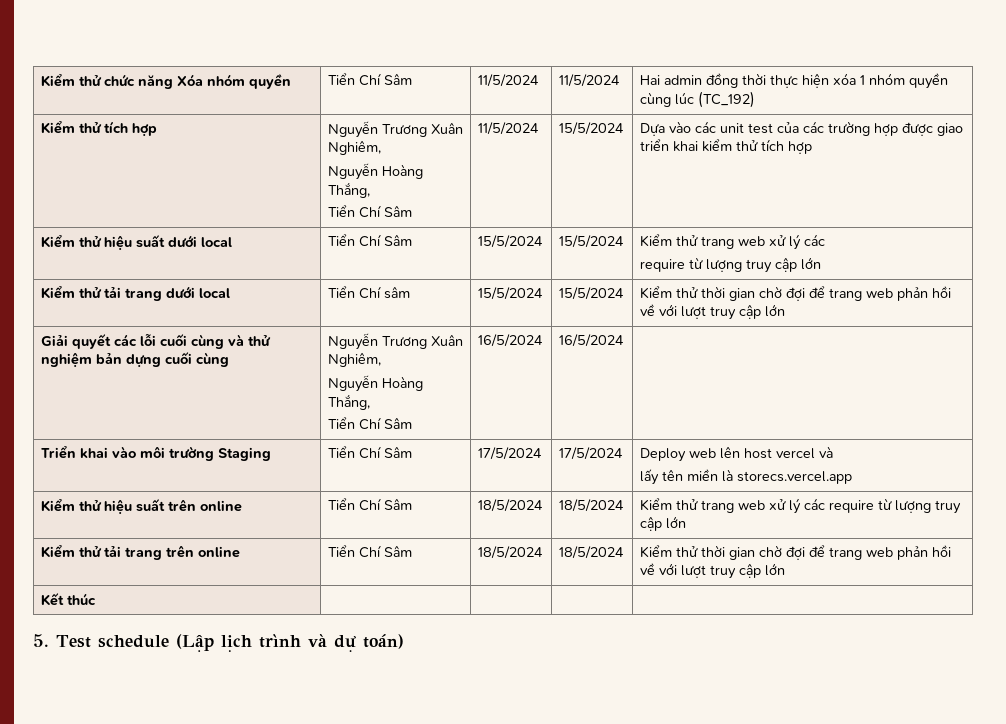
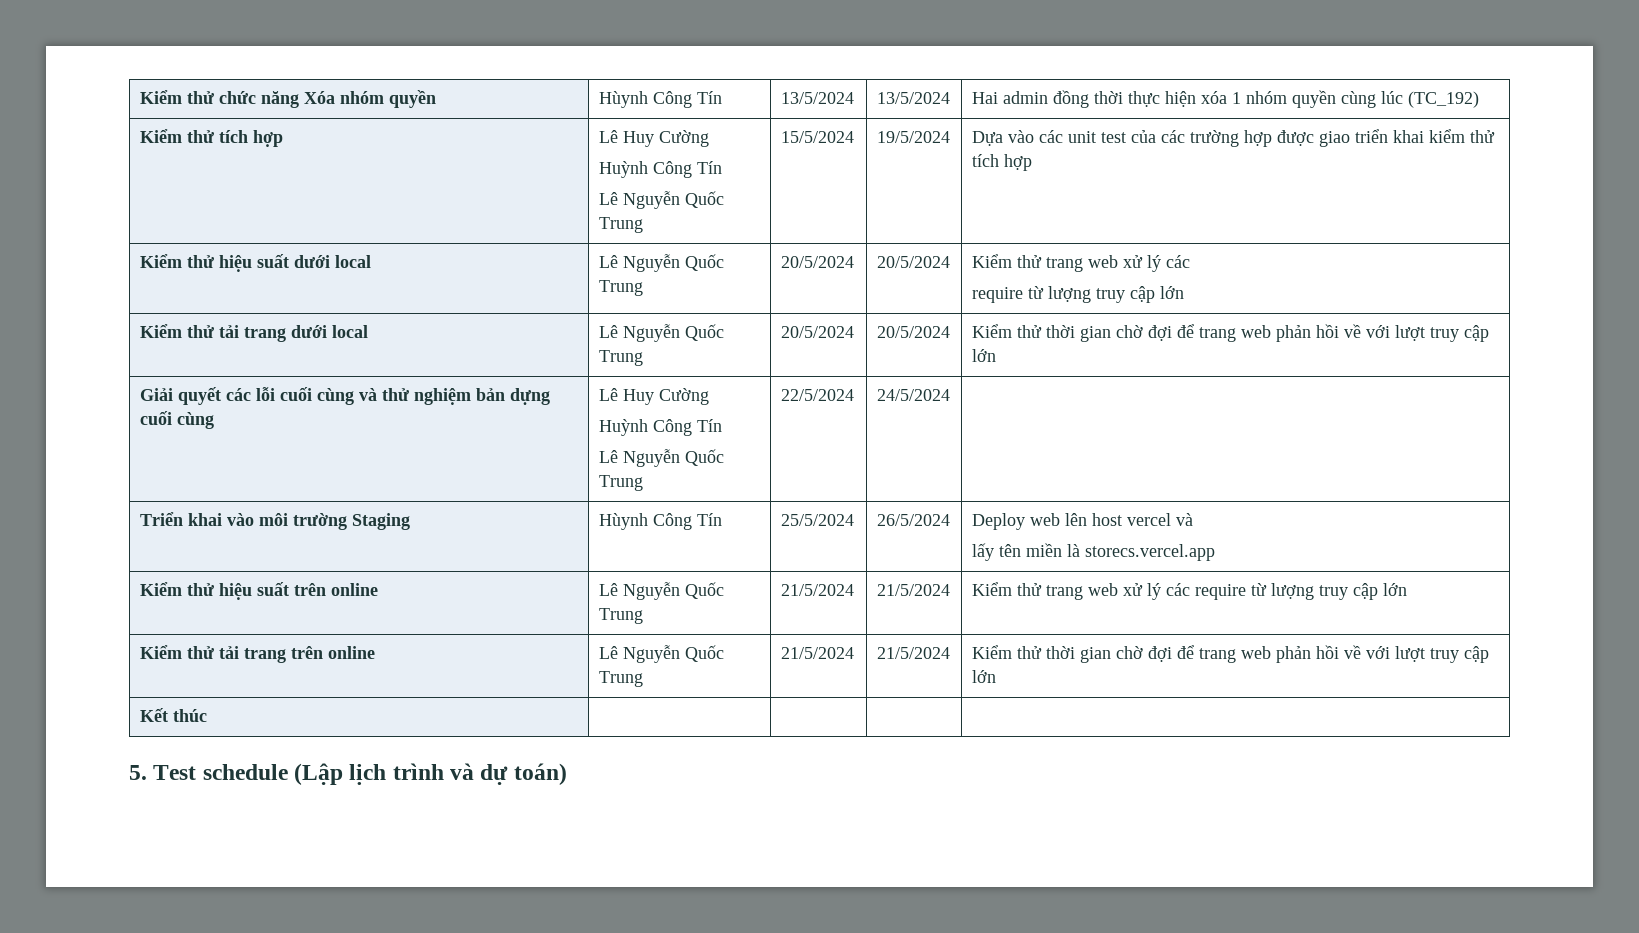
- Kiểm thử chức năng Xóa nhóm quyền | Tiển Chí Sâm | 11/5/2024 | 11/5/2024 | Hai admin đồng thời thực hiện xóa 1 nhóm quyền cùng lúc (TC_192)
+ Kiểm thử chức năng Xóa nhóm quyền | Hùynh Công Tín | 13/5/2024 | 13/5/2024 | Hai admin đồng thời thực hiện xóa 1 nhóm quyền cùng lúc (TC_192)
- Kiểm thử tích hợp | Nguyễn Trương Xuân Nghiêm,
- Nguyễn Hoàng Thắng,
- Tiển Chí Sâm | 11/5/2024 | 15/5/2024 | Dựa vào các unit test của các trường hợp được giao triển khai kiểm thử tích hợp
+ Kiểm thử tích hợp | Lê Huy Cường
+ Huỳnh Công Tín
+ Lê Nguyễn Quốc Trung | 15/5/2024 | 19/5/2024 | Dựa vào các unit test của các trường hợp được giao triển khai kiểm thử tích hợp
- Kiểm thử hiệu suất dưới local | Tiển Chí Sâm | 15/5/2024 | 15/5/2024 | Kiểm thử trang web xử lý các
+ Kiểm thử hiệu suất dưới local | Lê Nguyễn Quốc Trung | 20/5/2024 | 20/5/2024 | Kiểm thử trang web xử lý các
- Kiểm thử tải trang dưới local | Tiển Chí sâm | 15/5/2024 | 15/5/2024 | Kiểm thử thời gian chờ đợi để trang web phản hồi về với lượt truy cập lớn
+ Kiểm thử tải trang dưới local | Lê Nguyễn Quốc Trung | 20/5/2024 | 20/5/2024 | Kiểm thử thời gian chờ đợi để trang web phản hồi về với lượt truy cập lớn
- Giải quyết các lỗi cuối cùng và thử nghiệm bản dựng cuối cùng | Nguyễn Trương Xuân Nghiêm,
- Nguyễn Hoàng Thắng,
- Tiển Chí Sâm | 16/5/2024 | 16/5/2024 |
+ Giải quyết các lỗi cuối cùng và thử nghiệm bản dựng cuối cùng | Lê Huy Cường
+ Huỳnh Công Tín
+ Lê Nguyễn Quốc Trung | 22/5/2024 | 24/5/2024 |
- Triển khai vào môi trường Staging | Tiển Chí Sâm | 17/5/2024 | 17/5/2024 | Deploy web lên host vercel và
+ Triển khai vào môi trường Staging | Hùynh Công Tín | 25/5/2024 | 26/5/2024 | Deploy web lên host vercel và
- Kiểm thử hiệu suất trên online | Tiển Chí Sâm | 18/5/2024 | 18/5/2024 | Kiểm thử trang web xử lý các require từ lượng truy cập lớn
+ Kiểm thử hiệu suất trên online | Lê Nguyễn Quốc Trung | 21/5/2024 | 21/5/2024 | Kiểm thử trang web xử lý các require từ lượng truy cập lớn
- Kiểm thử tải trang trên online | Tiển Chí Sâm | 18/5/2024 | 18/5/2024 | Kiểm thử thời gian chờ đợi để trang web phản hồi về với lượt truy cập lớn
+ Kiểm thử tải trang trên online | Lê Nguyễn Quốc Trung | 21/5/2024 | 21/5/2024 | Kiểm thử thời gian chờ đợi để trang web phản hồi về với lượt truy cập lớn

